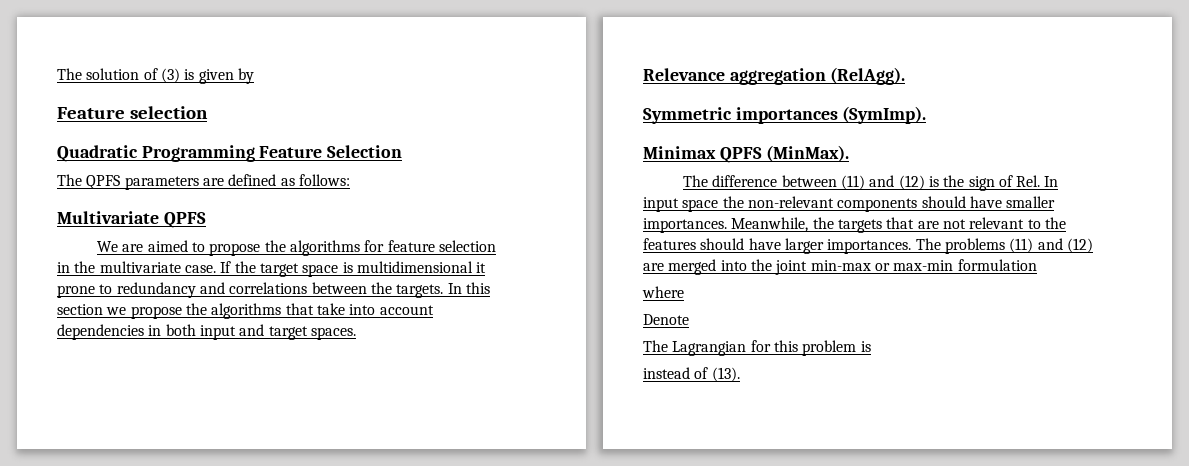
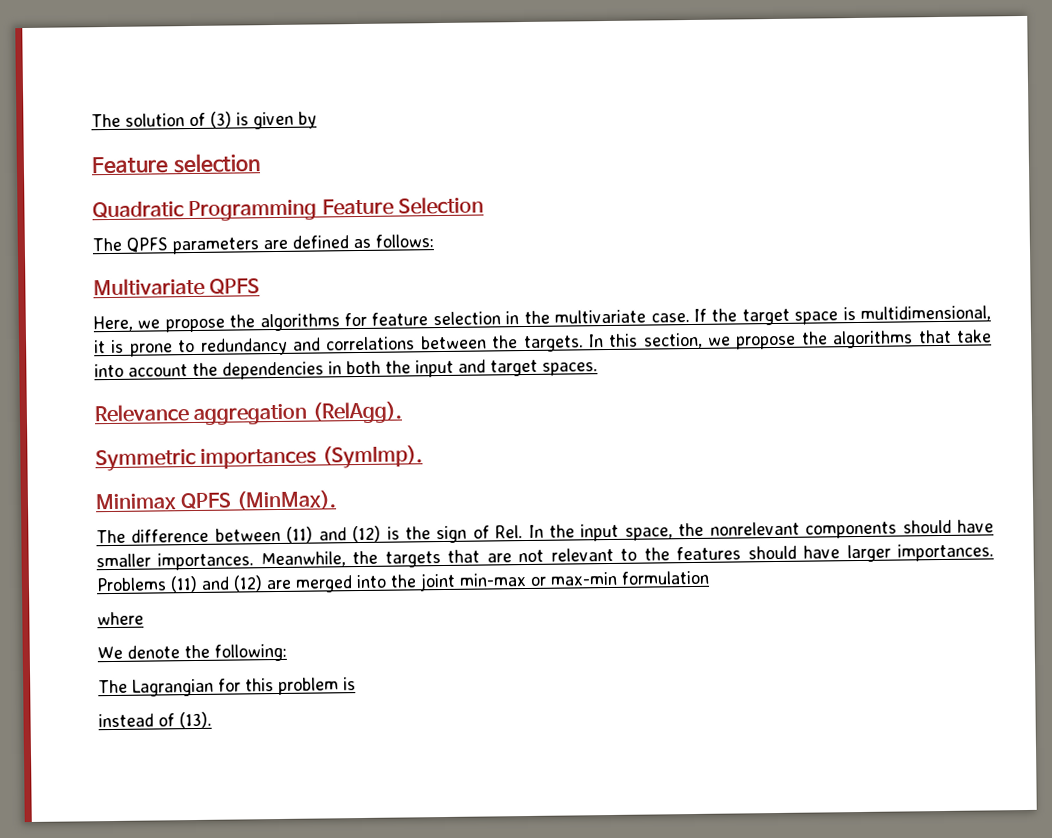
- We are aimed to propose the algorithms for feature selection in the multivariate case.
+ Here, we propose the algorithms for feature selection in the multivariate case.
- If the target space is multidimensional it prone to redundancy and correlations between the targets.
+ If the target space is multidimensional, it is prone to redundancy and correlations between the targets.
- In this section we propose the algorithms that take into account dependencies in both input and target spaces.
+ In this section, we propose the algorithms that take into account the dependencies in both the input and target spaces.
- The difference between (11) and (12) is the sign of Rel. In input space the non-relevant components should have smaller importances.
+ The difference between (11) and (12) is the sign of Rel. In the input space, the nonrelevant components should have smaller importances.
- The problems (11) and (12) are merged into the joint min-max or max-min formulation
+ Problems (11) and (12) are merged into the joint min-max or max-min formulation
- Denote
+ We denote the following:

